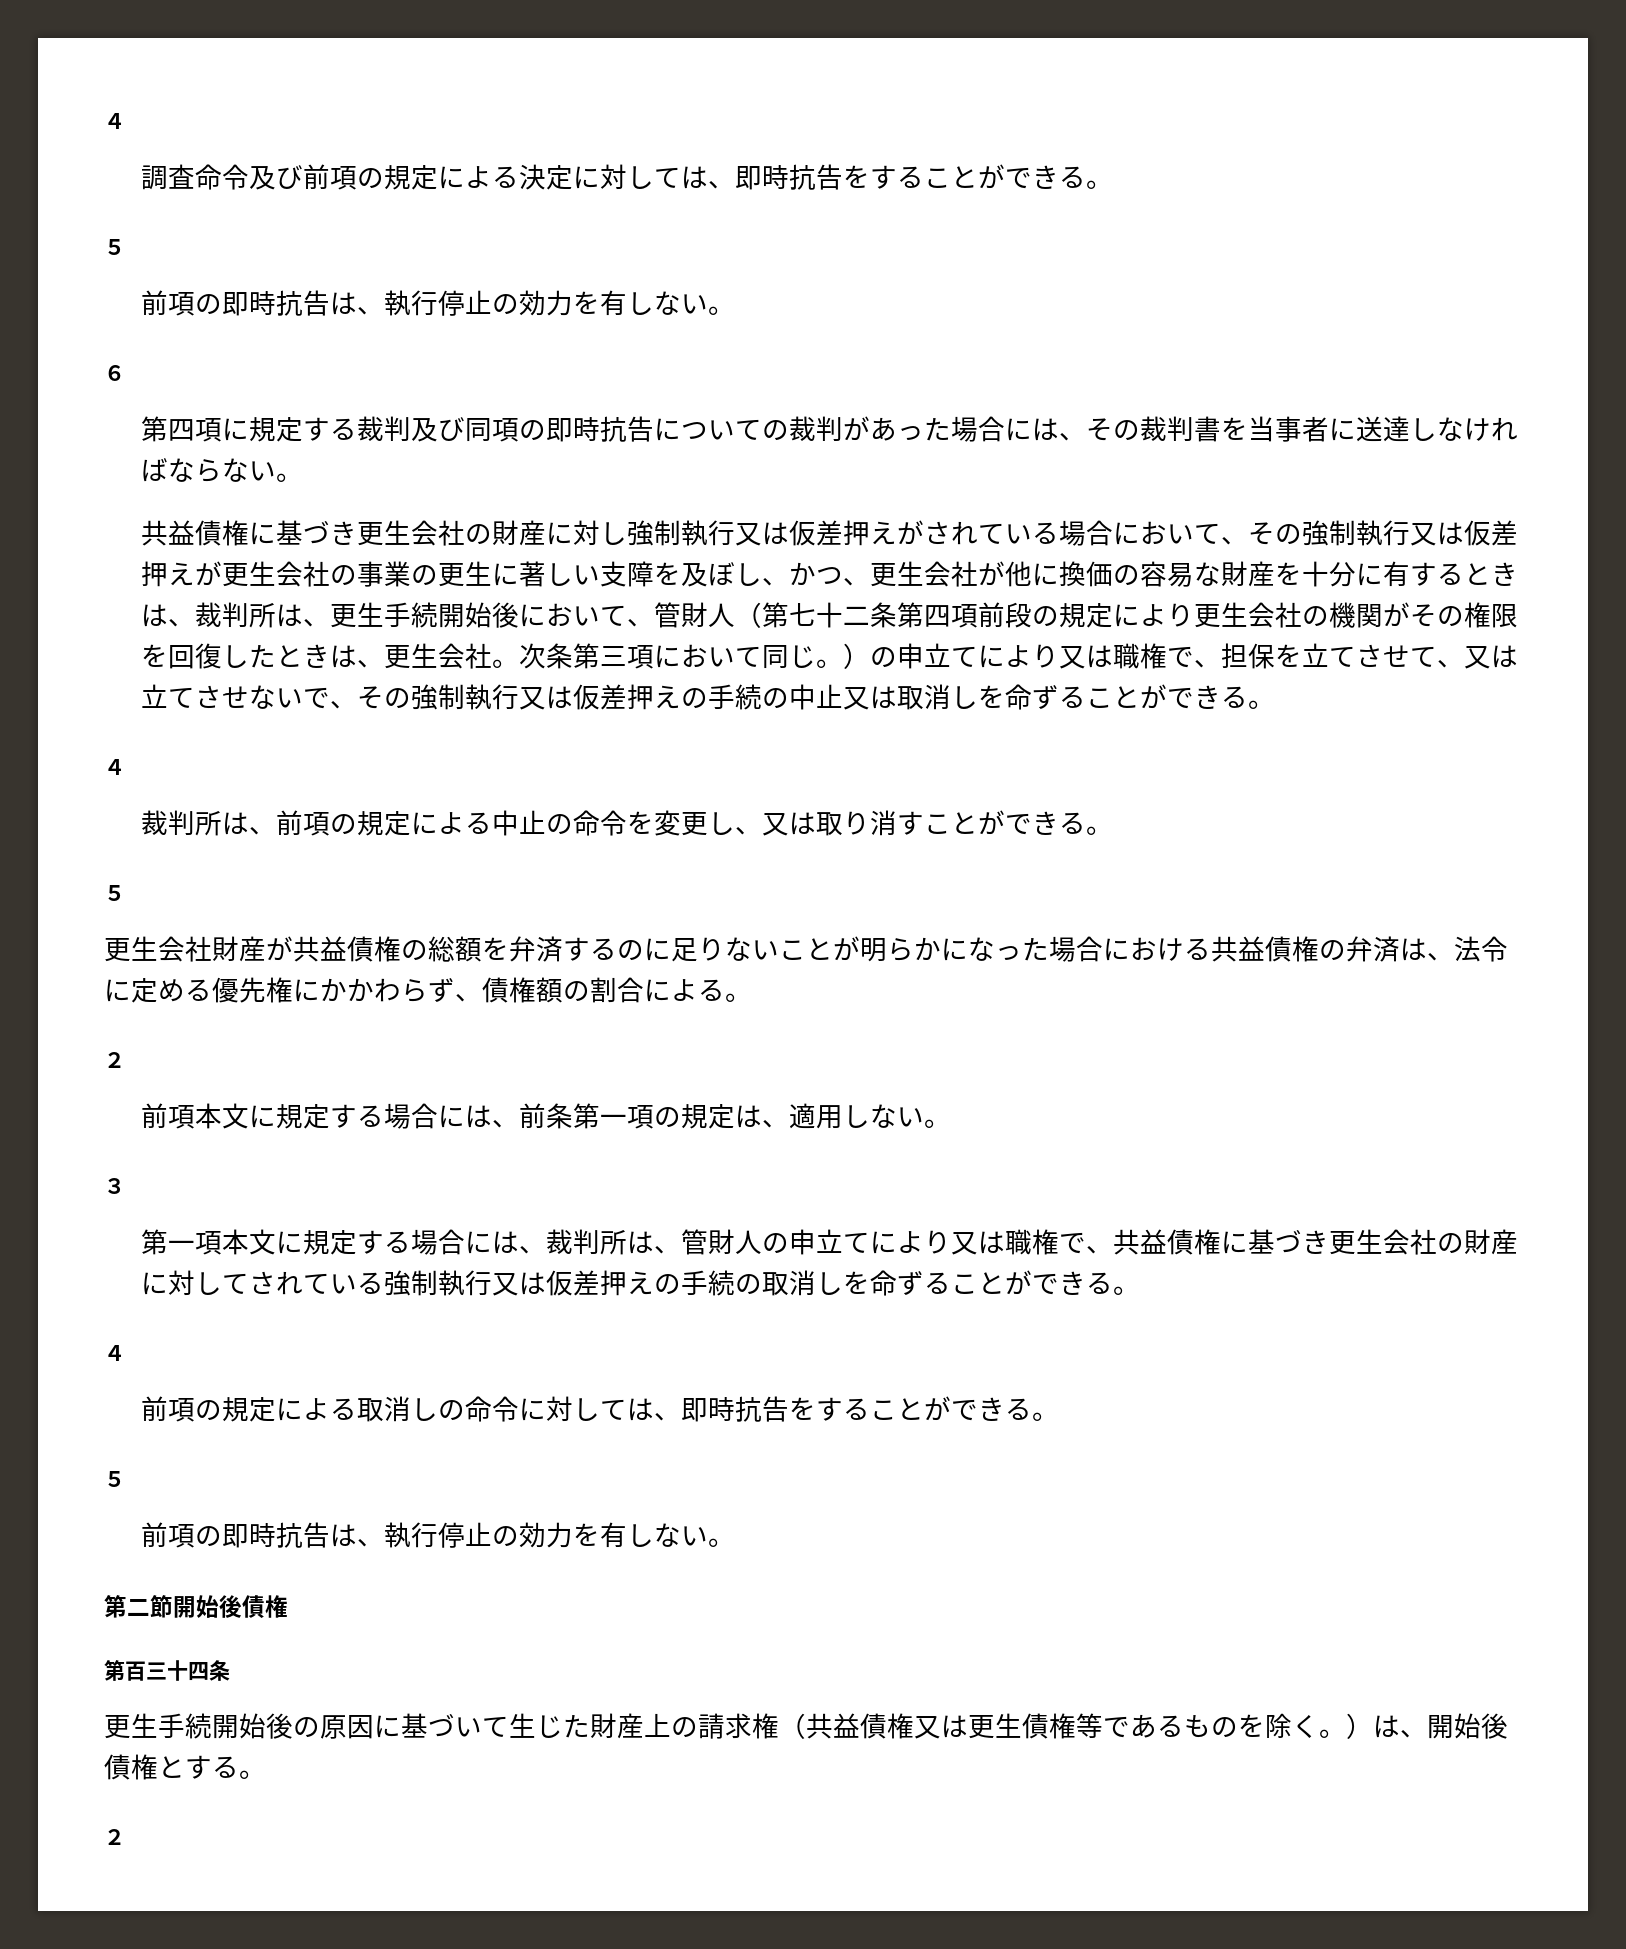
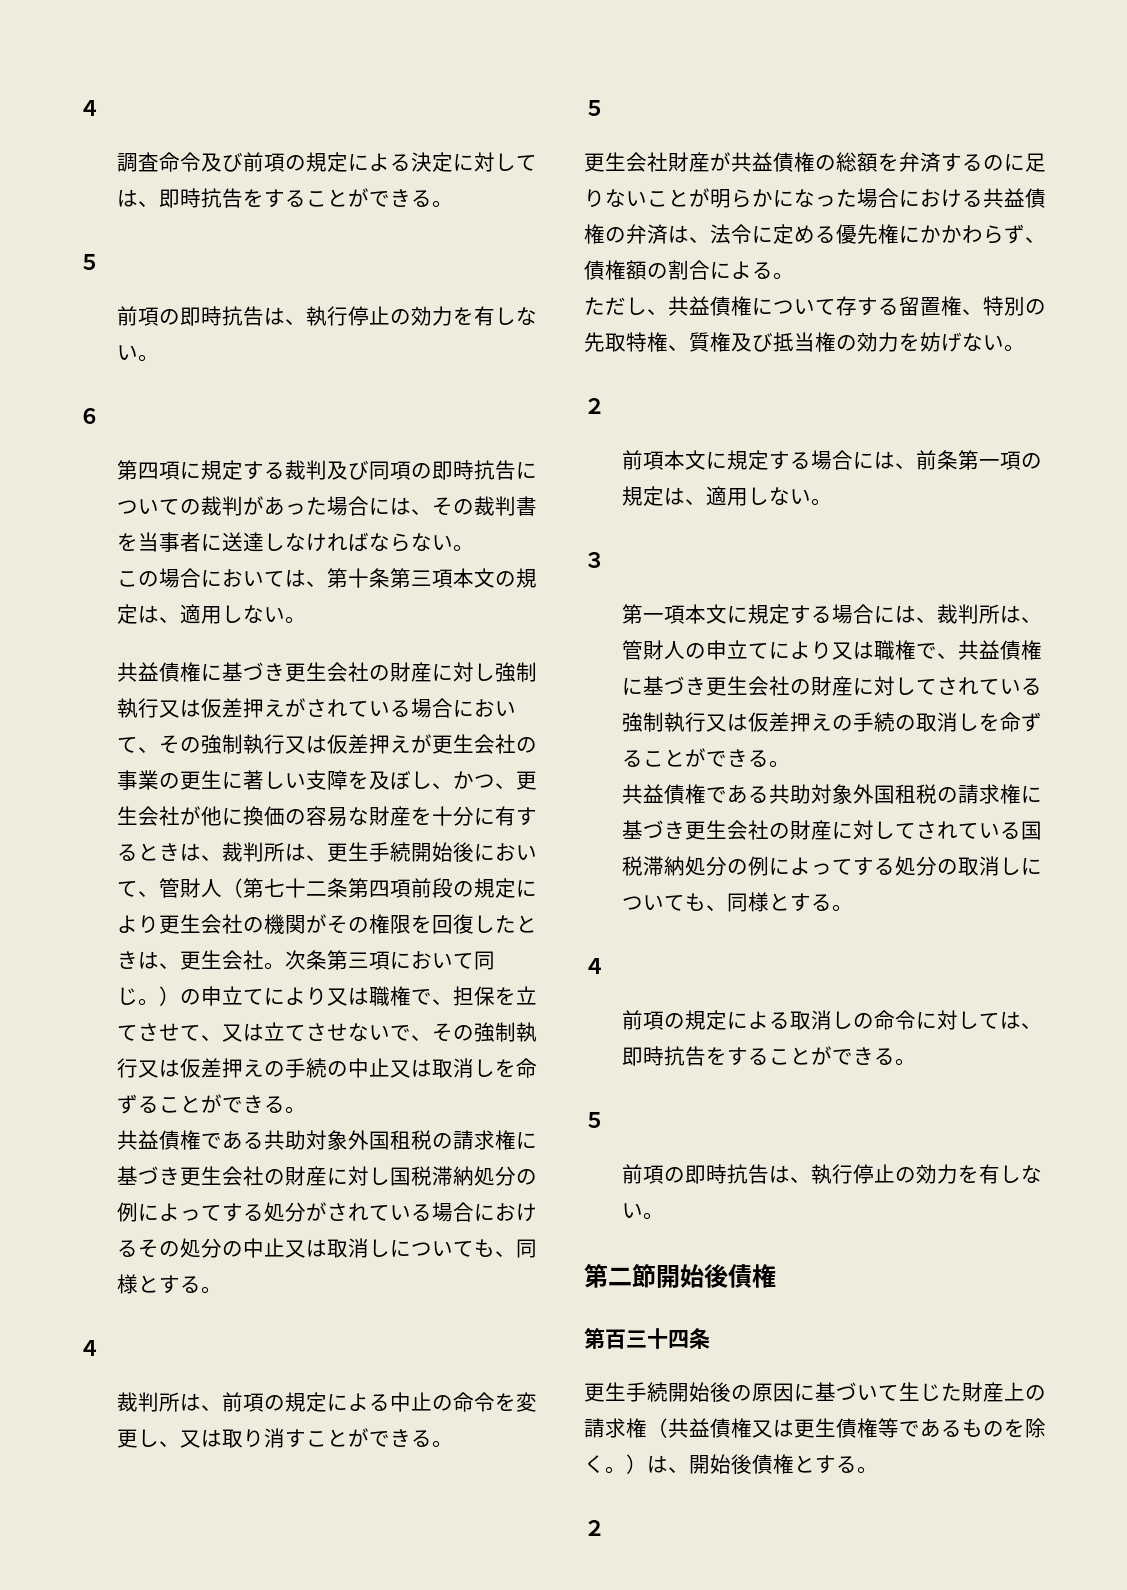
+ この場合においては、第十条第三項本文の規定は、適用しない。
+ 共益債権である共助対象外国租税の請求権に基づき更生会社の財産に対し国税滞納処分の例によってする処分がされている場合におけるその処分の中止又は取消しについても、同様とする。
+ ただし、共益債権について存する留置権、特別の先取特権、質権及び抵当権の効力を妨げない。
+ 共益債権である共助対象外国租税の請求権に基づき更生会社の財産に対してされている国税滞納処分の例によってする処分の取消しについても、同様とする。

